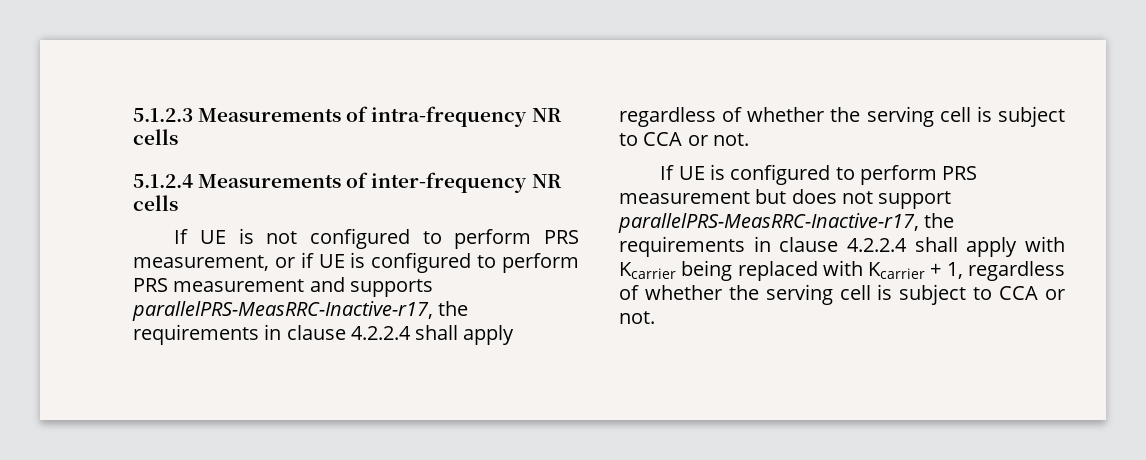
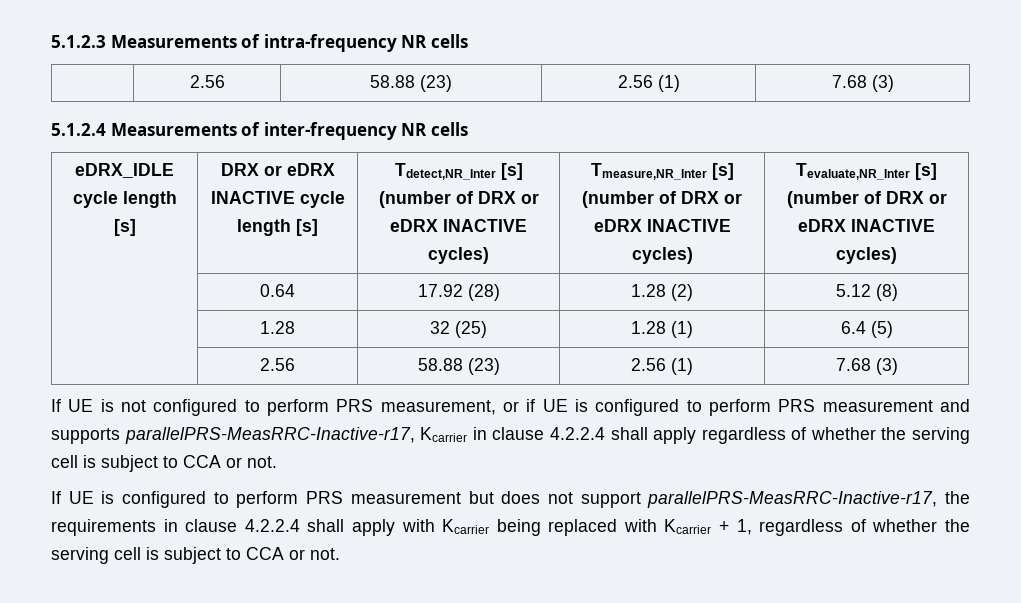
  5.1.2.3 Measurements of intra-frequency NR cells
+ | 2.56 | 58.88 (23) | 2.56 (1) | 7.68 (3)
+ eDRX_IDLE cycle length [s] | DRX or eDRX INACTIVE cycle length [s] | Tdetect,NR_Inter [s] (number of DRX or eDRX INACTIVE cycles) | Tmeasure,NR_Inter [s] (number of DRX or eDRX INACTIVE cycles) | Tevaluate,NR_Inter [s] (number of DRX or eDRX INACTIVE cycles)
+ | 0.64 | 17.92 (28) | 1.28 (2) | 5.12 (8)
+ | 1.28 | 32 (25) | 1.28 (1) | 6.4 (5)
+ | 2.56 | 58.88 (23) | 2.56 (1) | 7.68 (3)
- If UE is not configured to perform PRS measurement, or if UE is configured to perform PRS measurement and supports parallelPRS-MeasRRC-Inactive-r17, the requirements in clause 4.2.2.4 shall apply regardless of whether the serving cell is subject to CCA or not.
+ If UE is not configured to perform PRS measurement, or if UE is configured to perform PRS measurement and supports parallelPRS-MeasRRC-Inactive-r17, Kcarrier in clause 4.2.2.4 shall apply regardless of whether the serving cell is subject to CCA or not.

